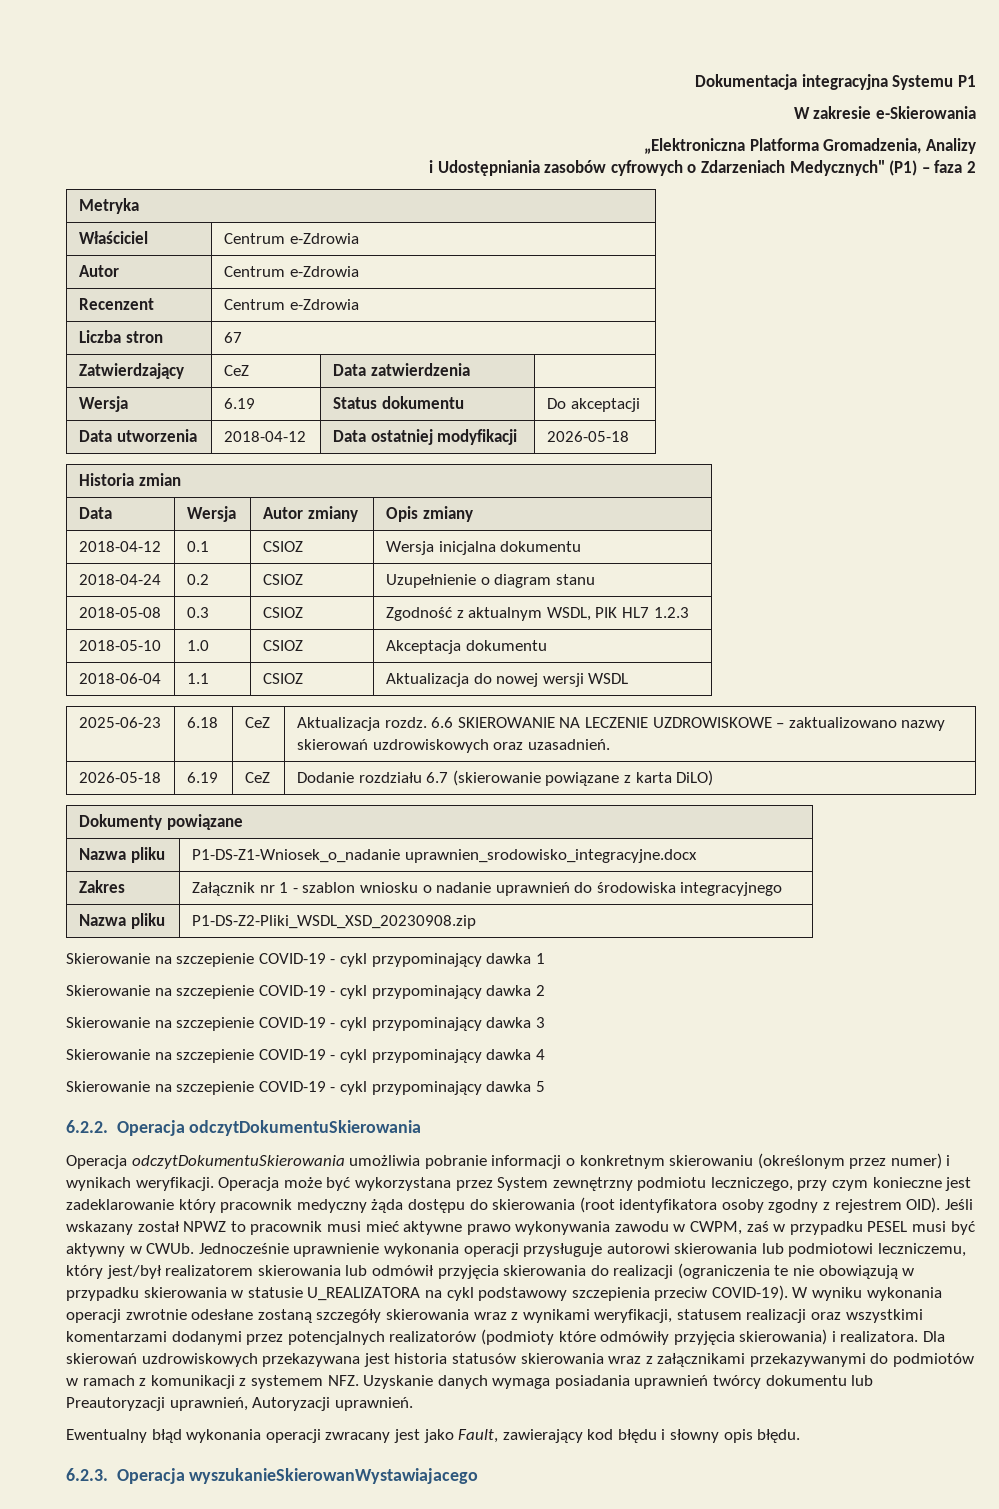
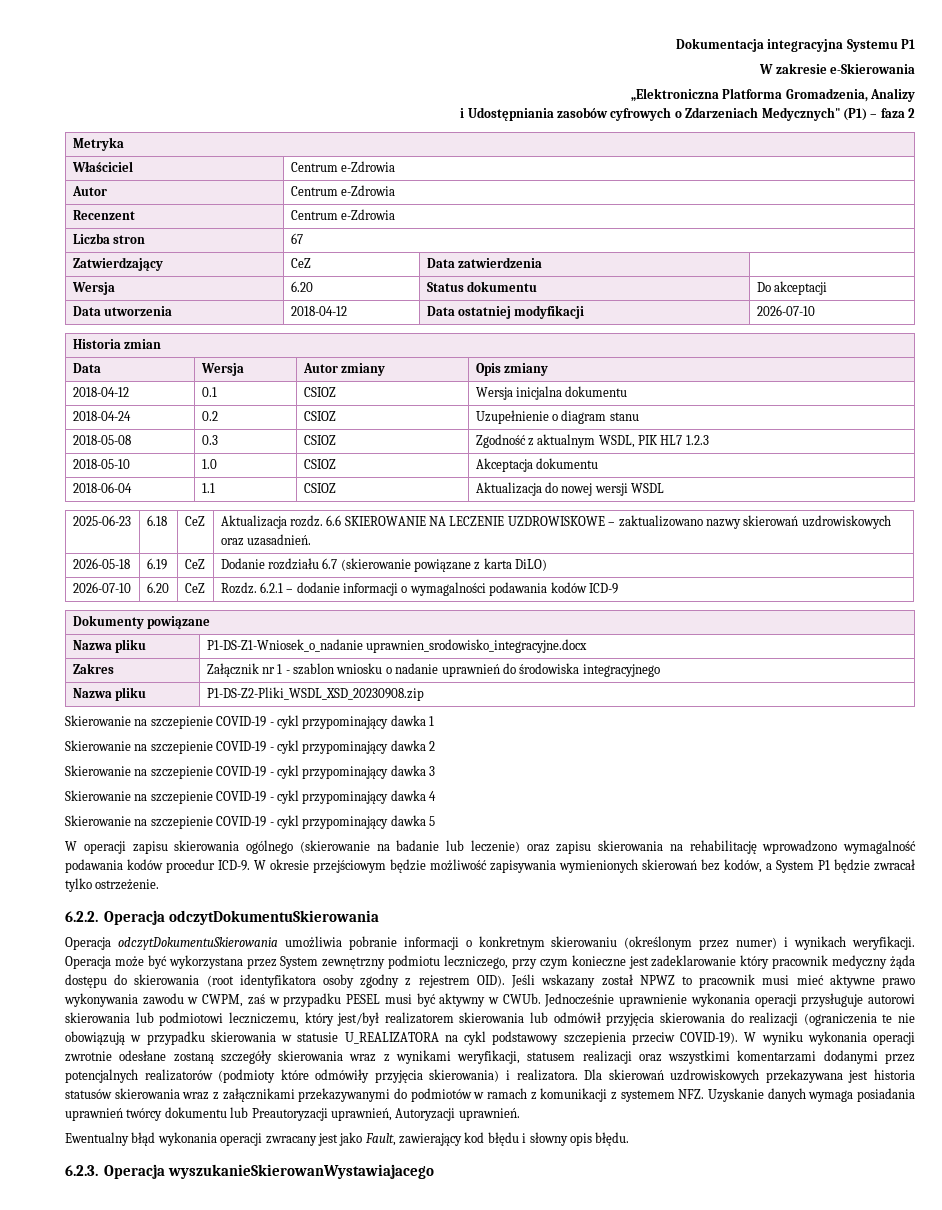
- Wersja | 6.19 | Status dokumentu | Do akceptacji
+ Wersja | 6.20 | Status dokumentu | Do akceptacji
- Data utworzenia | 2018-04-12 | Data ostatniej modyfikacji | 2026-05-18
+ Data utworzenia | 2018-04-12 | Data ostatniej modyfikacji | 2026-07-10
+ 2026-07-10 | 6.20 | CeZ | Rozdz. 6.2.1 – dodanie informacji o wymagalności podawania kodów ICD-9
+ W operacji zapisu skierowania ogólnego (skierowanie na badanie lub leczenie) oraz zapisu skierowania na rehabilitację wprowadzono wymagalność podawania kodów procedur ICD-9. W okresie przejściowym będzie możliwość zapisywania wymienionych skierowań bez kodów, a System P1 będzie zwracał tylko ostrzeżenie.

